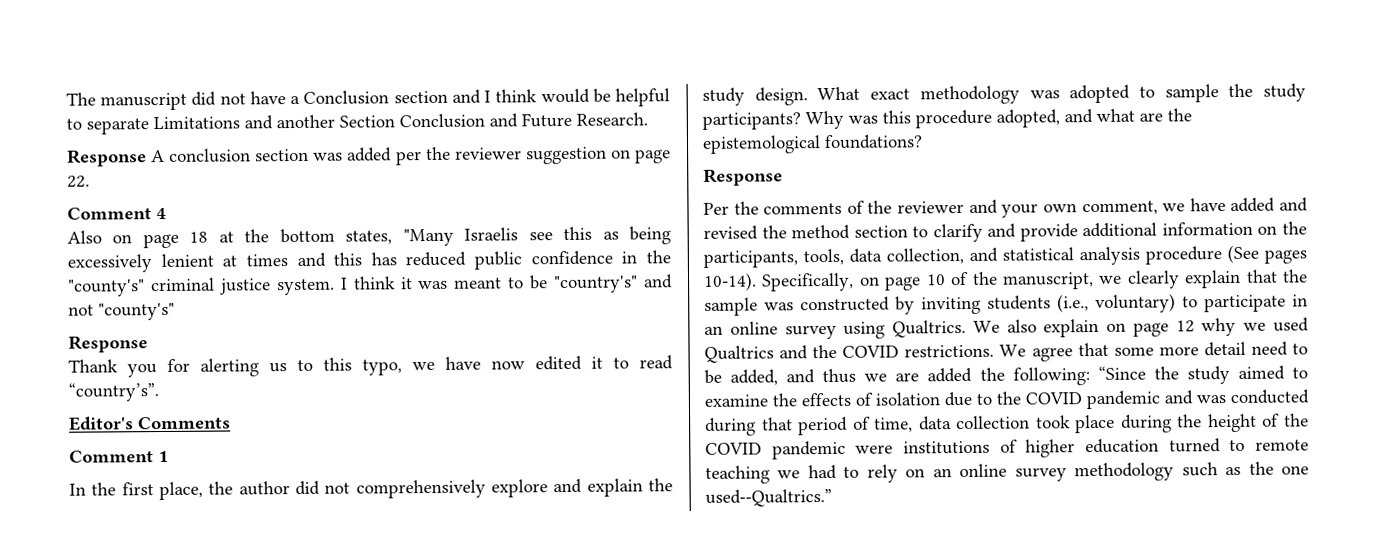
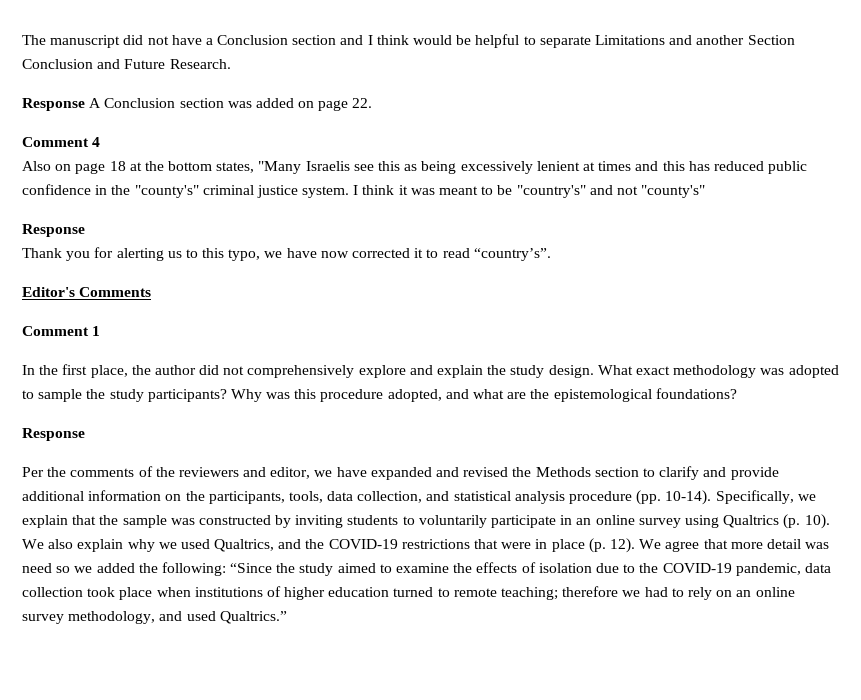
- Response A conclusion section was added per the reviewer suggestion on page 22.
+ Response A Conclusion section was added on page 22.
- Thank you for alerting us to this typo, we have now edited it to read “country’s”.
+ Thank you for alerting us to this typo, we have now corrected it to read “country’s”.
- Per the comments of the reviewer and your own comment, we have added and revised the method section to clarify and provide additional information on the participants, tools, data collection, and statistical analysis procedure (See pages 10-14). Specifically, on page 10 of the manuscript, we clearly explain that the sample was constructed by inviting students (i.e., voluntary) to participate in an online survey using Qualtrics. We also explain on page 12 why we used Qualtrics and the COVID restrictions.
+ Per the comments of the reviewers and editor, we have expanded and revised the Methods section to clarify and provide additional information on the participants, tools, data collection, and statistical analysis procedure (pp. 10-14). Specifically, we explain that the sample was constructed by inviting students to voluntarily participate in an online survey using Qualtrics (p. 10). We also explain why we used Qualtrics, and the COVID-19 restrictions that were in place (p. 12).
- We agree that some more detail need to be added, and thus we are added the following: “Since the study aimed to examine the effects of isolation due to the COVID pandemic and was conducted during that period of time, data collection took place during the height of the COVID pandemic were institutions of higher education turned to remote teaching we had to rely on an online survey methodology such as the one used--Qualtrics.”
+ We agree that more detail was need so we added the following: “Since the study aimed to examine the effects of isolation due to the COVID-19 pandemic, data collection took place when institutions of higher education turned to remote teaching; therefore we had to rely on an online survey methodology, and used Qualtrics.”

